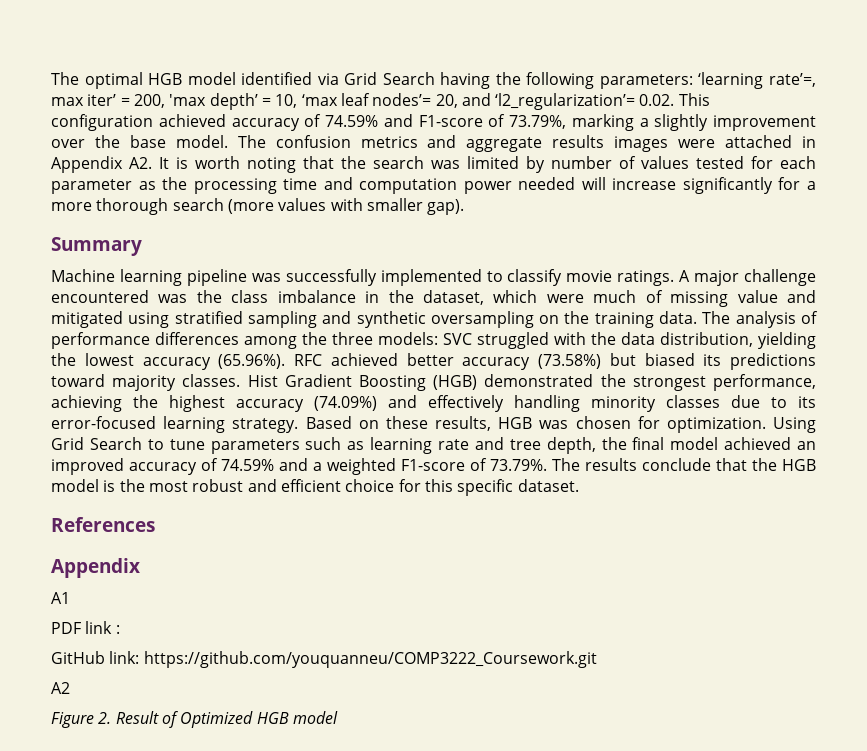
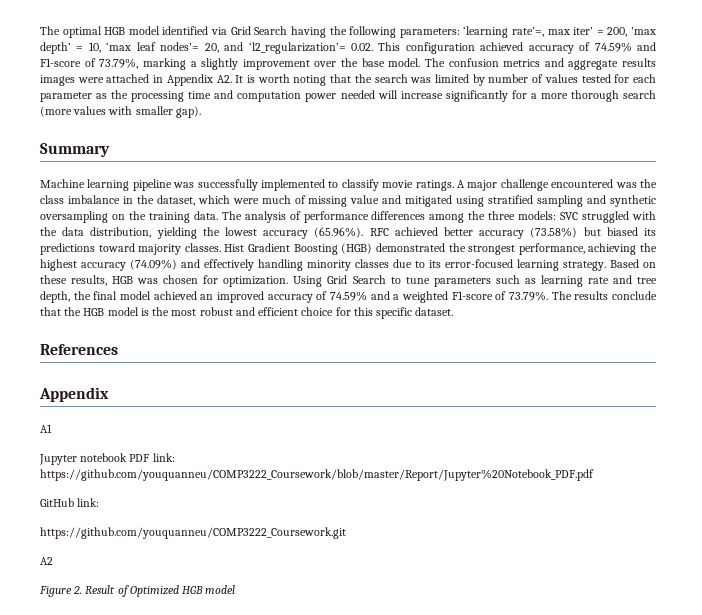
- PDF link :
+ Jupyter notebook PDF link: https://github.com/youquanneu/COMP3222_Coursework/blob/master/Report/Jupyter%20Notebook_PDF.pdf
- GitHub link: https://github.com/youquanneu/COMP3222_Coursework.git
+ GitHub link:
+ https://github.com/youquanneu/COMP3222_Coursework.git

